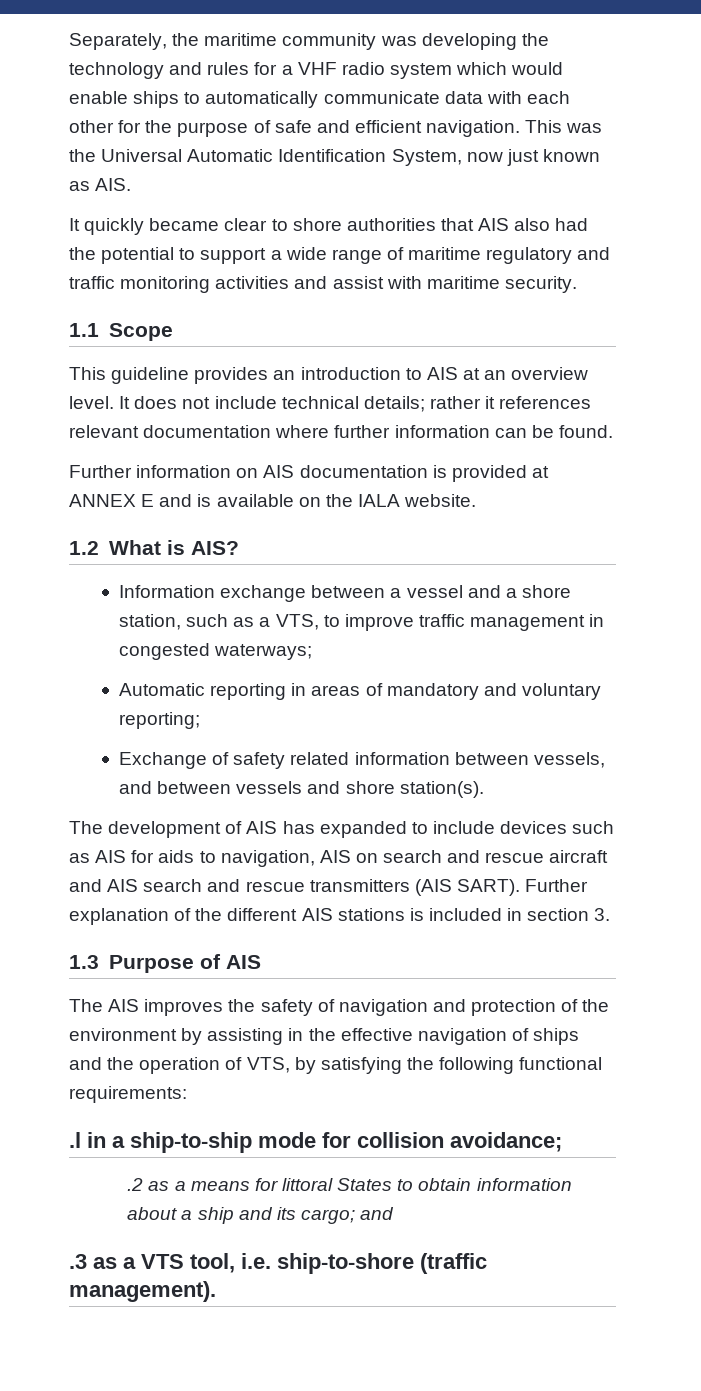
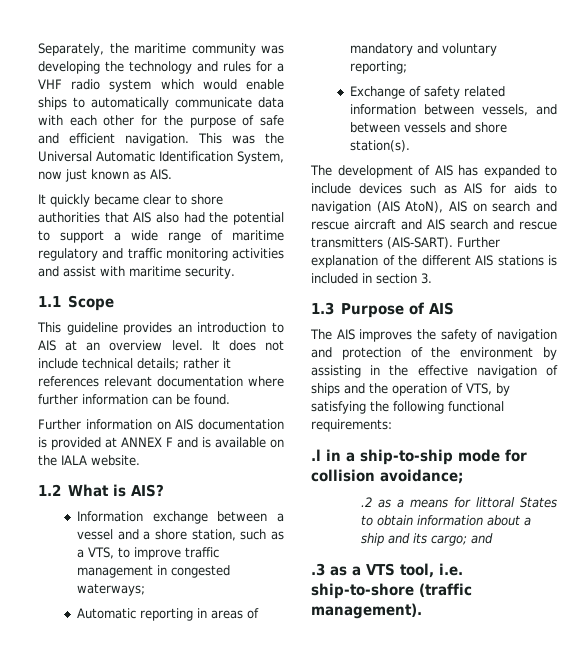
- Further information on AIS documentation is provided at ANNEX E and is available on the IALA website.
+ Further information on AIS documentation is provided at ANNEX F and is available on the IALA website.
- The development of AIS has expanded to include devices such as AIS for aids to navigation, AIS on search and rescue aircraft and AIS search and rescue transmitters (AIS SART).
+ The development of AIS has expanded to include devices such as AIS for aids to navigation (AIS AtoN), AIS on search and rescue aircraft and AIS search and rescue transmitters (AIS-SART).

